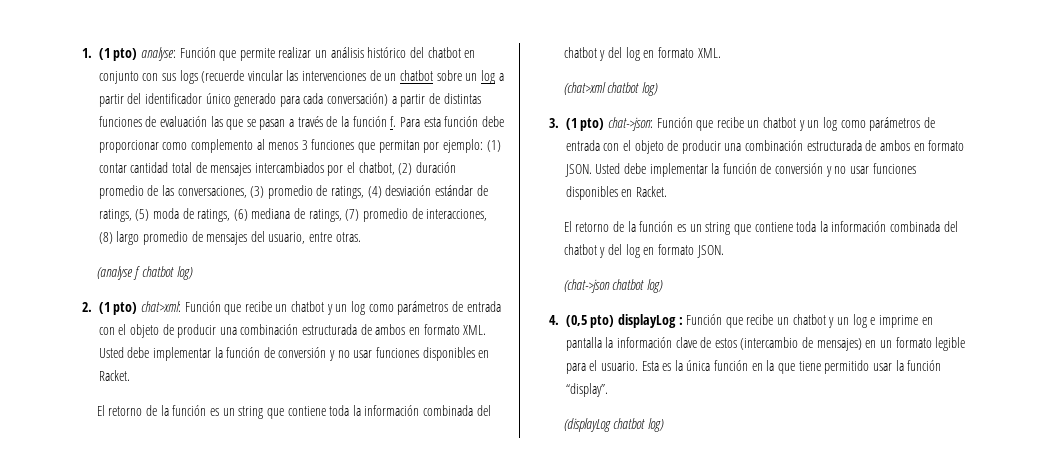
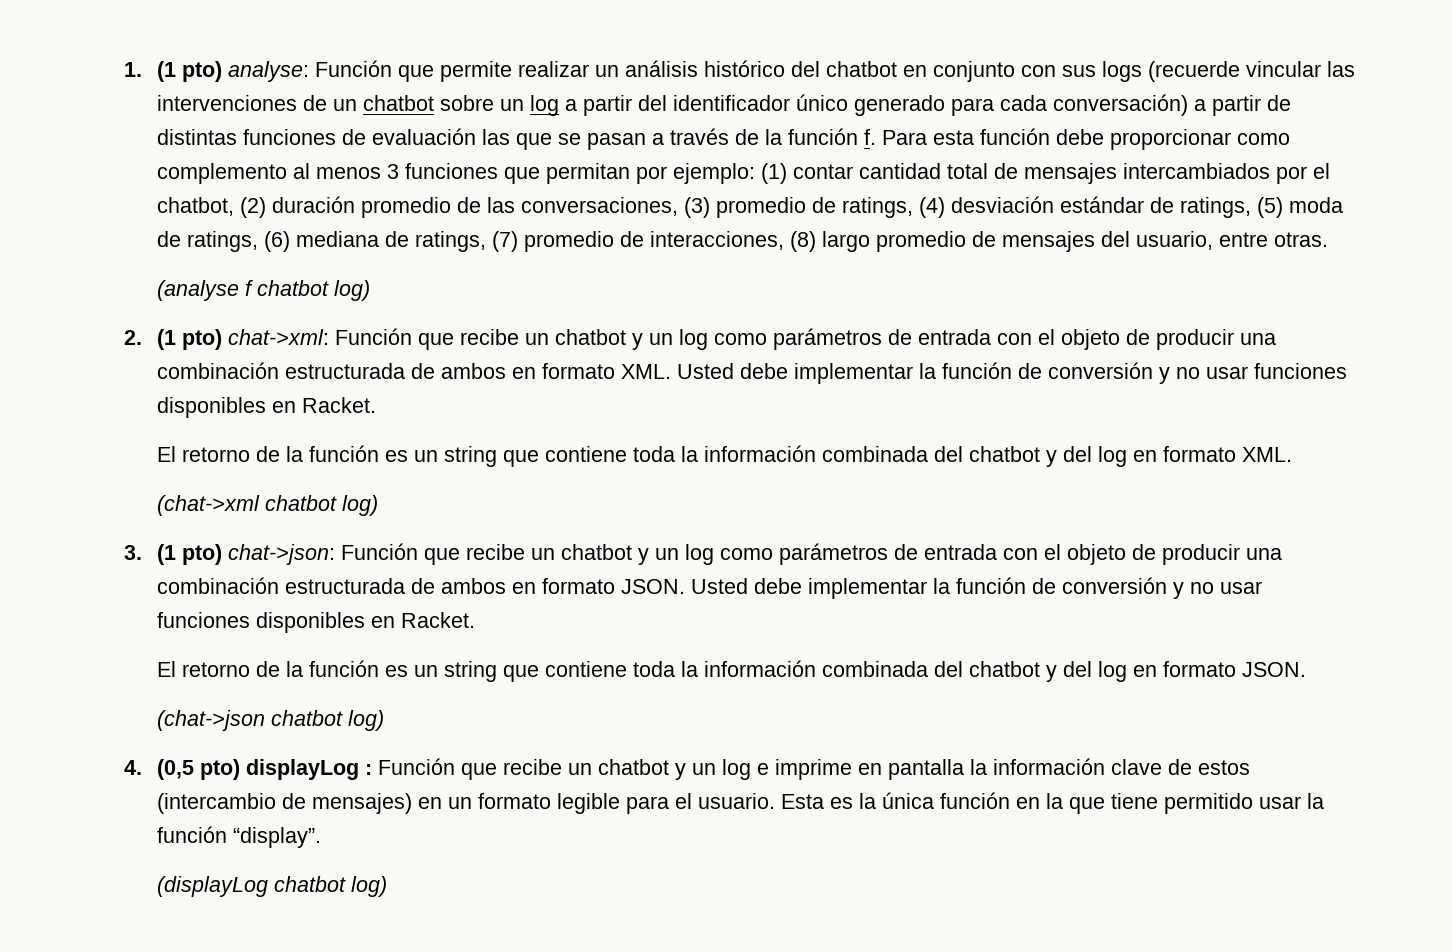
- 2. (1 pto) chat>xml: Función que recibe un chatbot y un log como parámetros de entrada con el objeto de producir una combinación estructurada de ambos en formato XML. Usted debe implementar la función de conversión y no usar funciones disponibles en Racket.
+ 2. (1 pto) chat->xml: Función que recibe un chatbot y un log como parámetros de entrada con el objeto de producir una combinación estructurada de ambos en formato XML. Usted debe implementar la función de conversión y no usar funciones disponibles en Racket.
- (chat>xml chatbot log)
+ (chat->xml chatbot log)

